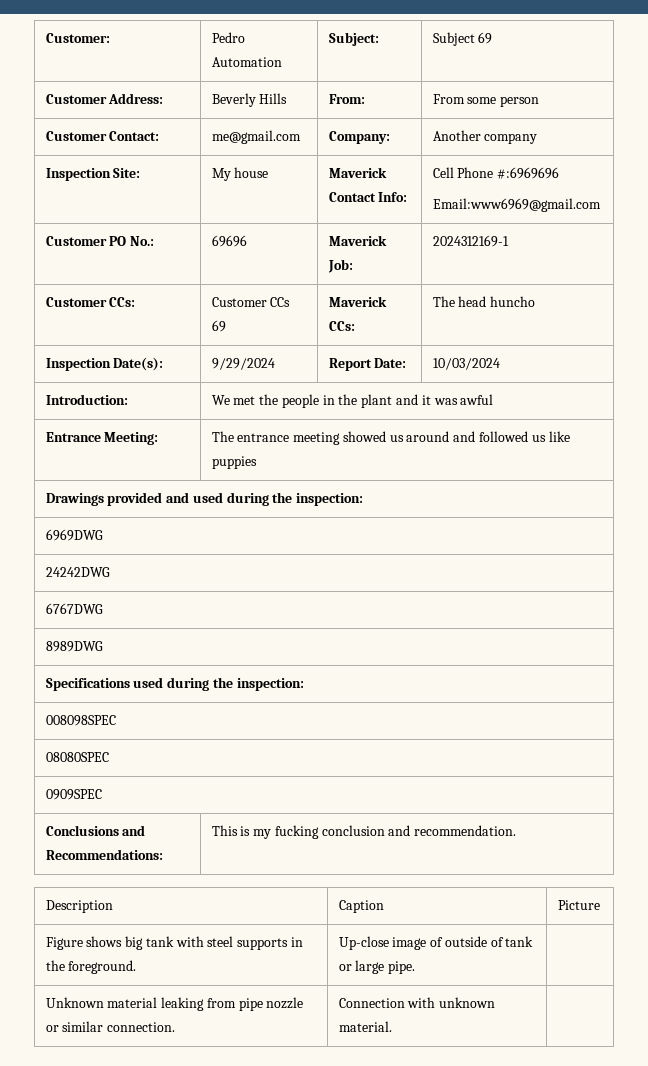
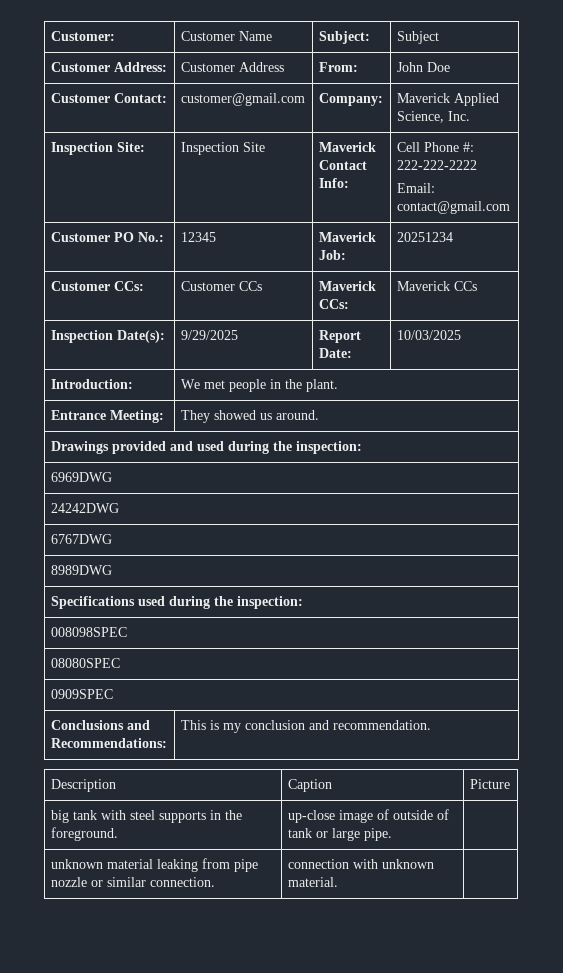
- Customer: | Pedro Automation | Subject: | Subject 69
+ Customer: | Customer Name | Subject: | Subject
- Customer Address: | Beverly Hills | From: | From some person
+ Customer Address: | Customer Address | From: | John Doe
- Customer Contact: | me@gmail.com | Company: | Another company
+ Customer Contact: | customer@gmail.com | Company: | Maverick Applied Science, Inc.
- Inspection Site: | My house | Maverick Contact Info: | Cell Phone #:6969696
- Email:www6969@gmail.com
+ Inspection Site: | Inspection Site | Maverick Contact Info: | Cell Phone #: 222-222-2222
+ Email: contact@gmail.com
- Customer PO No.: | 69696 | Maverick Job: | 2024312169-1
+ Customer PO No.: | 12345 | Maverick Job: | 20251234
- Customer CCs: | Customer CCs 69 | Maverick CCs: | The head huncho
+ Customer CCs: | Customer CCs | Maverick CCs: | Maverick CCs
- Inspection Date(s): | 9/29/2024 | Report Date: | 10/03/2024
+ Inspection Date(s): | 9/29/2025 | Report Date: | 10/03/2025
- Introduction: | We met the people in the plant and it was awful
- Entrance Meeting: | The entrance meeting showed us around and followed us like puppies
+ Introduction: | We met people in the plant.
+ Entrance Meeting: | They showed us around.
- Conclusions and Recommendations: | This is my fucking conclusion and recommendation.
+ Conclusions and Recommendations: | This is my conclusion and recommendation.
- Figure shows big tank with steel supports in the foreground. | Up-close image of outside of tank or large pipe. |
+ big tank with steel supports in the foreground. | up-close image of outside of tank or large pipe. |
- Unknown material leaking from pipe nozzle or similar connection. | Connection with unknown material. |
+ unknown material leaking from pipe nozzle or similar connection. | connection with unknown material. |

